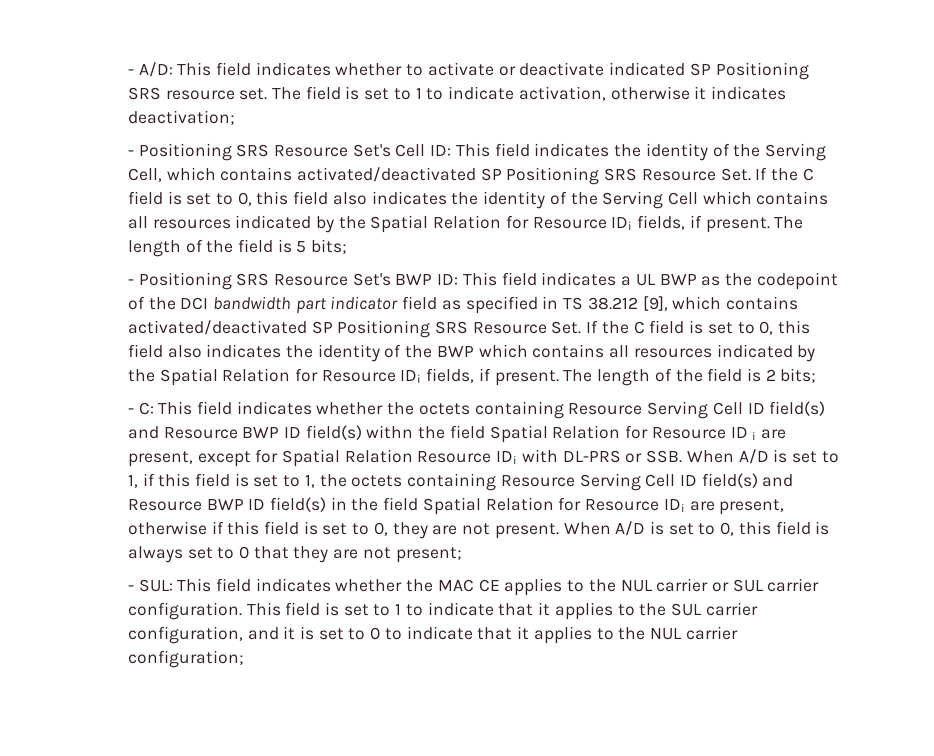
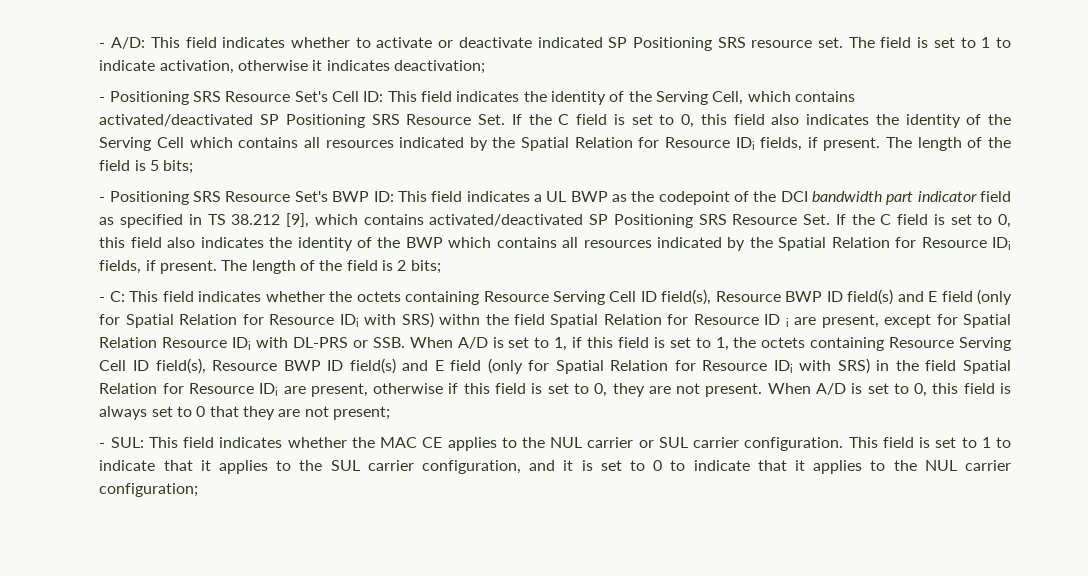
- This field indicates whether the octets containing Resource Serving Cell ID field(s) and Resource BWP ID field(s) withn the field Spatial Relation for Resource ID i are present, except for Spatial Relation Resource IDi with DL-PRS or SSB. When A/D is set to 1, if this field is set to 1, the octets containing Resource Serving Cell ID field(s) and Resource BWP ID field(s) in the field Spatial Relation for Resource IDi are present, otherwise if this field is set to 0, they are not present.
+ This field indicates whether the octets containing Resource Serving Cell ID field(s), Resource BWP ID field(s) and E field (only for Spatial Relation for Resource IDi with SRS) withn the field Spatial Relation for Resource ID i are present, except for Spatial Relation Resource IDi with DL-PRS or SSB. When A/D is set to 1, if this field is set to 1, the octets containing Resource Serving Cell ID field(s), Resource BWP ID field(s) and E field (only for Spatial Relation for Resource IDi with SRS) in the field Spatial Relation for Resource IDi are present, otherwise if this field is set to 0, they are not present.

